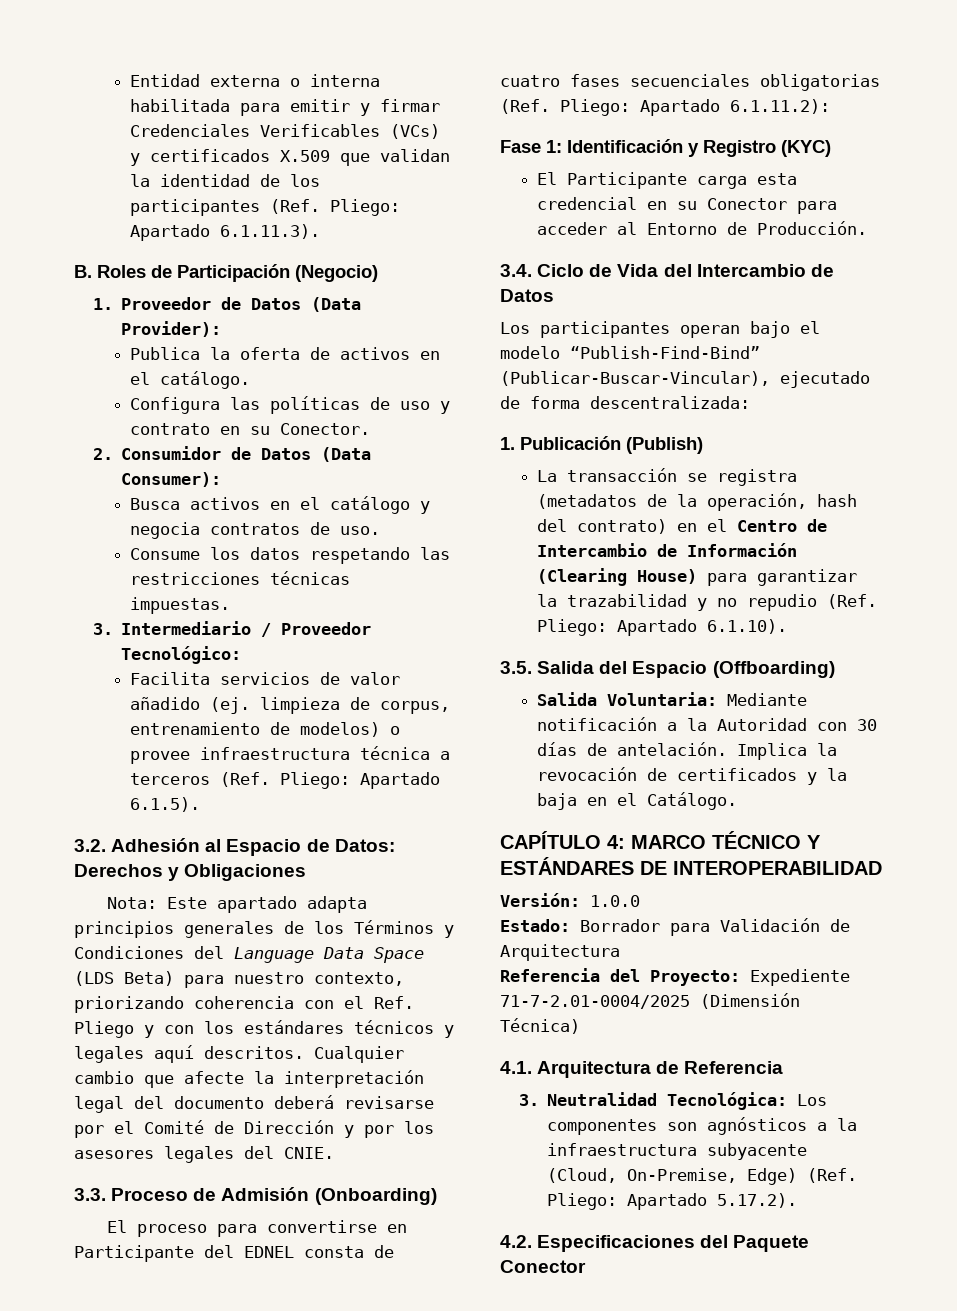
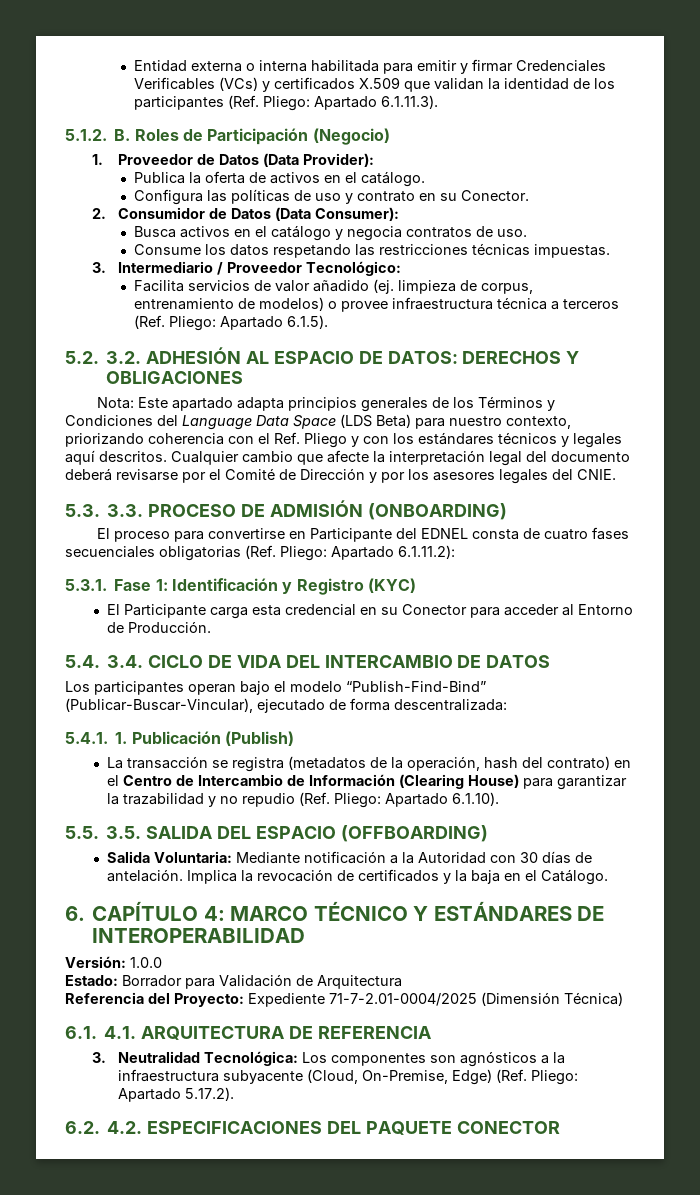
- B. Roles de Participación (Negocio)
+ 5.1.2. B. Roles de Participación (Negocio)
- 3.2. Adhesión al Espacio de Datos: Derechos y Obligaciones
+ 5.2. 3.2. ADHESIÓN AL ESPACIO DE DATOS: DERECHOS Y OBLIGACIONES
- 3.3. Proceso de Admisión (Onboarding)
+ 5.3. 3.3. PROCESO DE ADMISIÓN (ONBOARDING)
- Fase 1: Identificación y Registro (KYC)
+ 5.3.1. Fase 1: Identificación y Registro (KYC)
- 3.4. Ciclo de Vida del Intercambio de Datos
+ 5.4. 3.4. CICLO DE VIDA DEL INTERCAMBIO DE DATOS
- 1. Publicación (Publish)
+ 5.4.1. 1. Publicación (Publish)
- 3.5. Salida del Espacio (Offboarding)
+ 5.5. 3.5. SALIDA DEL ESPACIO (OFFBOARDING)
- CAPÍTULO 4: MARCO TÉCNICO Y ESTÁNDARES DE INTEROPERABILIDAD
+ 6. CAPÍTULO 4: MARCO TÉCNICO Y ESTÁNDARES DE INTEROPERABILIDAD
- 4.1. Arquitectura de Referencia
+ 6.1. 4.1. ARQUITECTURA DE REFERENCIA
- 4.2. Especificaciones del Paquete Conector
+ 6.2. 4.2. ESPECIFICACIONES DEL PAQUETE CONECTOR

